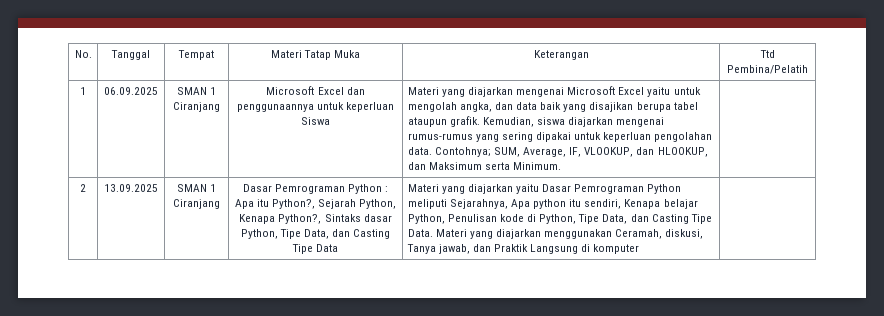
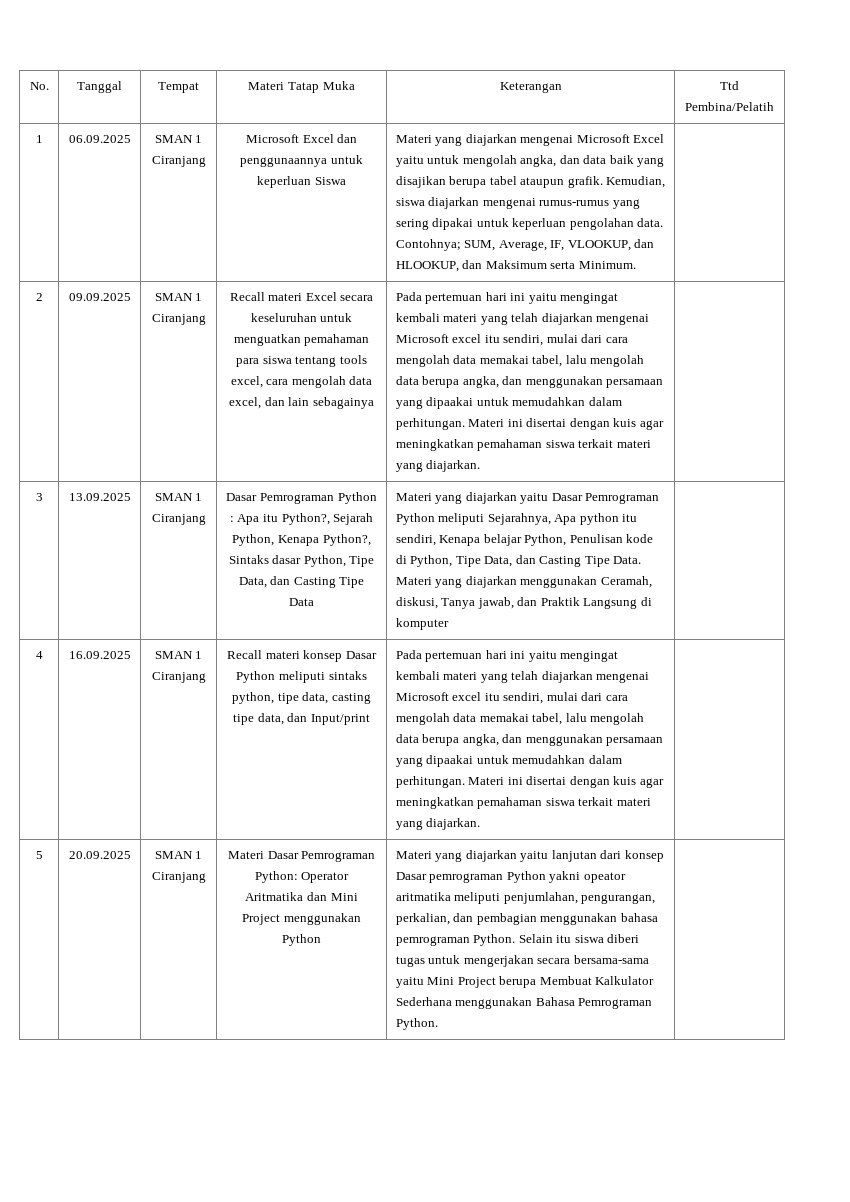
+ 09.09.2025 | SMAN 1 Ciranjang | Recall materi Excel secara keseluruhan untuk menguatkan pemahaman para siswa tentang tools excel, cara mengolah data excel, dan lain sebagainya | Pada pertemuan hari ini yaitu mengingat kembali materi yang telah diajarkan mengenai Microsoft excel itu sendiri, mulai dari cara mengolah data memakai tabel, lalu mengolah data berupa angka, dan menggunakan persamaan yang dipaakai untuk memudahkan dalam perhitungan. Materi ini disertai dengan kuis agar meningkatkan pemahaman siswa terkait materi yang diajarkan. |
+ 3
+ 4 | 16.09.2025 | SMAN 1 Ciranjang | Recall materi konsep Dasar Python meliputi sintaks python, tipe data, casting tipe data, dan Input/print | Pada pertemuan hari ini yaitu mengingat kembali materi yang telah diajarkan mengenai Microsoft excel itu sendiri, mulai dari cara mengolah data memakai tabel, lalu mengolah data berupa angka, dan menggunakan persamaan yang dipaakai untuk memudahkan dalam perhitungan. Materi ini disertai dengan kuis agar meningkatkan pemahaman siswa terkait materi yang diajarkan. |
+ 5 | 20.09.2025 | SMAN 1 Ciranjang | Materi Dasar Pemrograman Python: Operator Aritmatika dan Mini Project menggunakan Python | Materi yang diajarkan yaitu lanjutan dari konsep Dasar pemrograman Python yakni opeator aritmatika meliputi penjumlahan, pengurangan, perkalian, dan pembagian menggunakan bahasa pemrograman Python. Selain itu siswa diberi tugas untuk mengerjakan secara bersama-sama yaitu Mini Project berupa Membuat Kalkulator Sederhana menggunakan Bahasa Pemrograman Python.

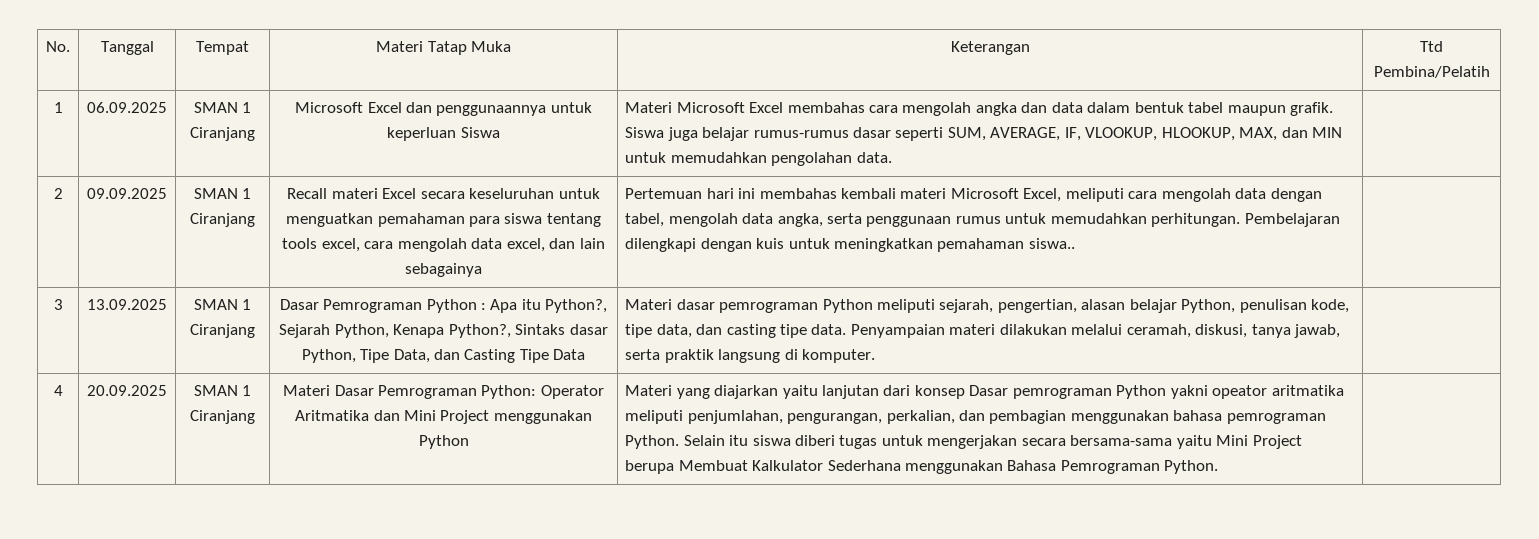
- Materi yang diajarkan mengenai Microsoft Excel yaitu untuk mengolah angka, dan data baik yang disajikan berupa tabel ataupun grafik. Kemudian, siswa diajarkan mengenai rumus-rumus yang sering dipakai untuk keperluan pengolahan data. Contohnya; SUM, Average, IF, VLOOKUP, dan HLOOKUP, dan Maksimum serta Minimum.
+ Materi Microsoft Excel membahas cara mengolah angka dan data dalam bentuk tabel maupun grafik. Siswa juga belajar rumus-rumus dasar seperti SUM, AVERAGE, IF, VLOOKUP, HLOOKUP, MAX, dan MIN untuk memudahkan pengolahan data.
- Recall materi Excel secara keseluruhan untuk menguatkan pemahaman para siswa tentang tools excel, cara mengolah data excel, dan lain sebagainya | Pada pertemuan hari ini yaitu mengingat kembali materi yang telah diajarkan mengenai Microsoft excel itu sendiri, mulai dari cara mengolah data memakai tabel, lalu mengolah data berupa angka, dan menggunakan persamaan yang dipaakai untuk memudahkan dalam perhitungan. Materi ini disertai dengan kuis agar meningkatkan pemahaman siswa terkait materi yang diajarkan.
+ Recall materi Excel secara keseluruhan untuk menguatkan pemahaman para siswa tentang tools excel, cara mengolah data excel, dan lain sebagainya | Pertemuan hari ini membahas kembali materi Microsoft Excel, meliputi cara mengolah data dengan tabel, mengolah data angka, serta penggunaan rumus untuk memudahkan perhitungan. Pembelajaran dilengkapi dengan kuis untuk meningkatkan pemahaman siswa..
- Materi yang diajarkan yaitu Dasar Pemrograman Python meliputi Sejarahnya, Apa python itu sendiri, Kenapa belajar Python, Penulisan kode di Python, Tipe Data, dan Casting Tipe Data. Materi yang diajarkan menggunakan Ceramah, diskusi, Tanya jawab, dan Praktik Langsung di komputer |
- 4 | 16.09.2025 | SMAN 1 Ciranjang | Recall materi konsep Dasar Python meliputi sintaks python, tipe data, casting tipe data, dan Input/print | Pada pertemuan hari ini yaitu mengingat kembali materi yang telah diajarkan mengenai Microsoft excel itu sendiri, mulai dari cara mengolah data memakai tabel, lalu mengolah data berupa angka, dan menggunakan persamaan yang dipaakai untuk memudahkan dalam perhitungan. Materi ini disertai dengan kuis agar meningkatkan pemahaman siswa terkait materi yang diajarkan. |
- 5
+ Materi dasar pemrograman Python meliputi sejarah, pengertian, alasan belajar Python, penulisan kode, tipe data, dan casting tipe data. Penyampaian materi dilakukan melalui ceramah, diskusi, tanya jawab, serta praktik langsung di komputer. |
+ 4

